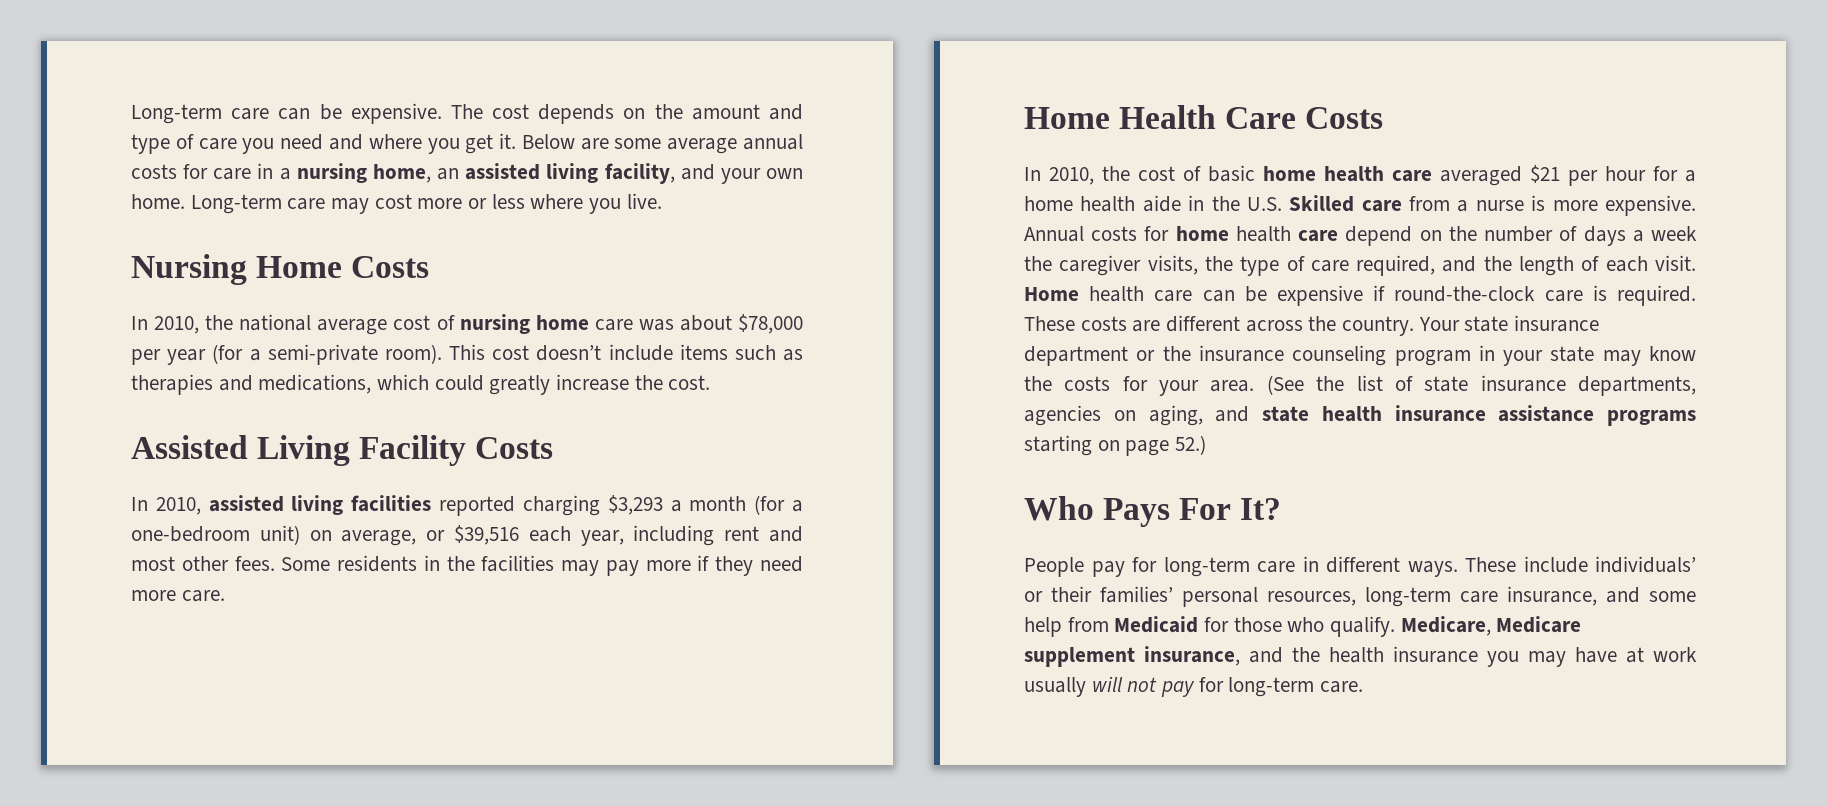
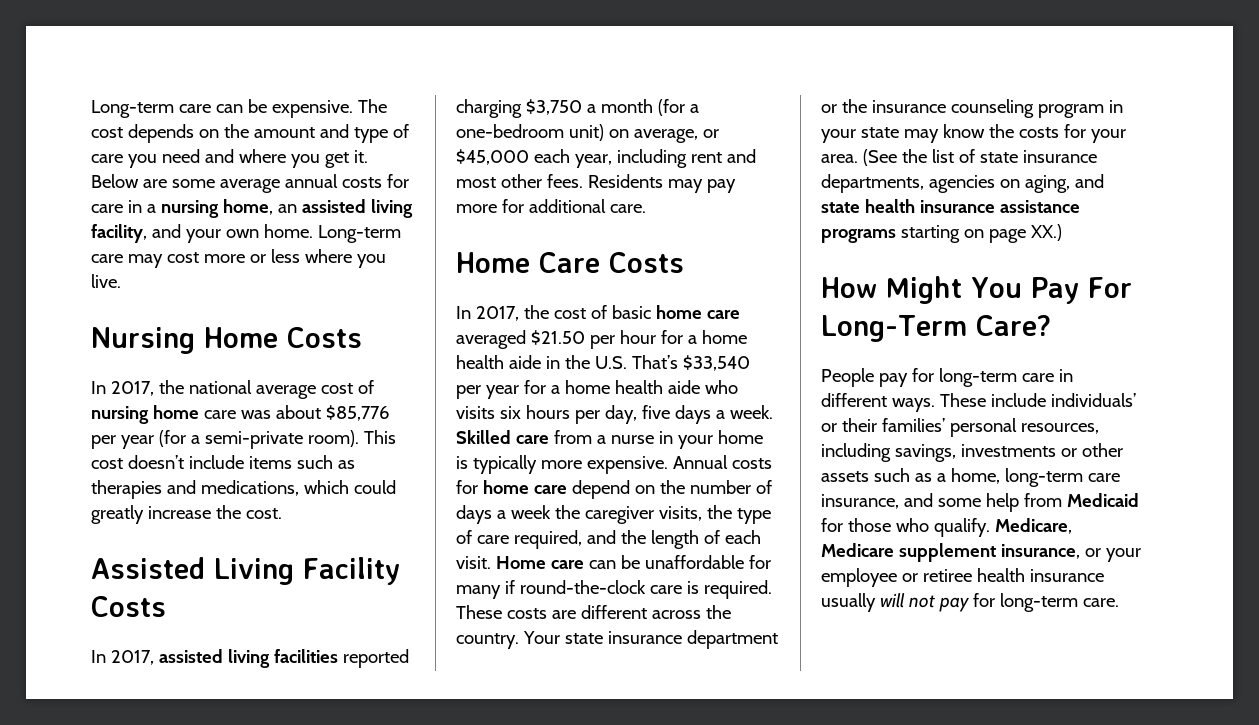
- In 2010, the national average cost of nursing home care was about $78,000 per year (for a semi-private room).
+ In 2017, the national average cost of nursing home care was about $85,776 per year (for a semi-private room).
- In 2010, assisted living facilities reported charging $3,293 a month (for a one-bedroom unit) on average, or $39,516 each year, including rent and most other fees.
+ In 2017, assisted living facilities reported charging $3,750 a month (for a one-bedroom unit) on average, or $45,000 each year, including rent and most other fees.
- Some residents in the facilities may pay more if they need more care.
+ Residents may pay more for additional care.
- Home Health Care Costs
+ Home Care Costs
- In 2010, the cost of basic home health care averaged $21 per hour for a home health aide in the U.S. Skilled care from a nurse is more expensive.
+ In 2017, the cost of basic home care averaged $21.50 per hour for a home health aide in the U.S. That’s $33,540 per year for a home health aide who visits six hours per day, five days a week. Skilled care from a nurse in your home is typically more expensive.
- Annual costs for home health care depend on the number of days a week the caregiver visits, the type of care required, and the length of each visit.
+ Annual costs for home care depend on the number of days a week the caregiver visits, the type of care required, and the length of each visit.
- Home health care can be expensive if round-the-clock care is required.
+ Home care can be unaffordable for many if round-the-clock care is required.
- (See the list of state insurance departments, agencies on aging, and state health insurance assistance programs starting on page 52.)
- Who Pays For It?
+ (See the list of state insurance departments, agencies on aging, and state health insurance assistance programs starting on page XX.)
+ How Might You Pay For Long-Term Care?
- These include individuals’ or their families’ personal resources, long-term care insurance, and some help from Medicaid for those who qualify.
+ These include individuals’ or their families’ personal resources, including savings, investments or other assets such as a home, long-term care insurance, and some help from Medicaid for those who qualify.
- Medicare, Medicare supplement insurance, and the health insurance you may have at work usually will not pay for long-term care.
+ Medicare, Medicare supplement insurance, or your employee or retiree health insurance usually will not pay for long-term care.

